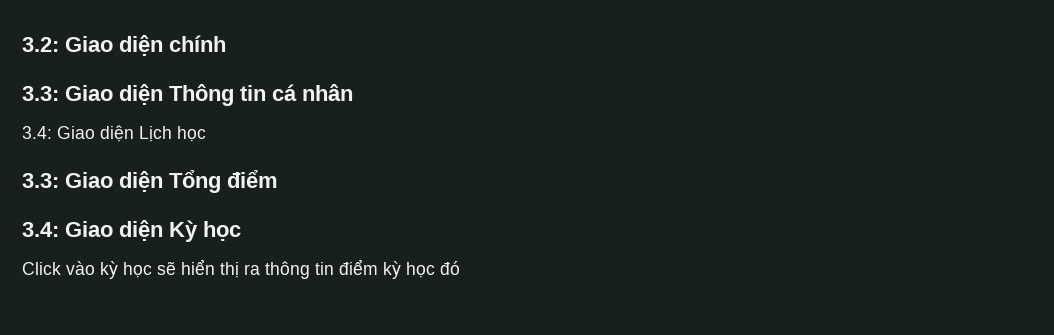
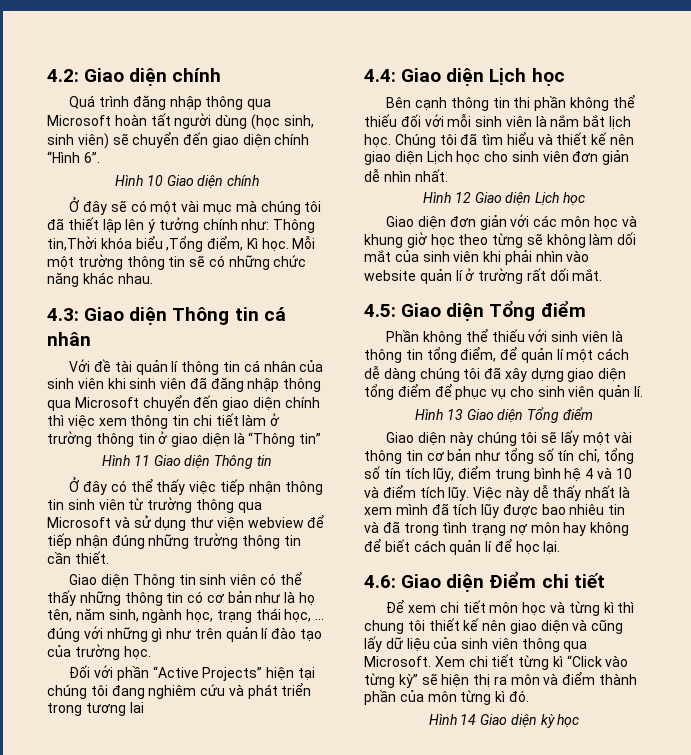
- 3.2: Giao diện chính
- 3.3: Giao diện Thông tin cá nhân
+ 4.2: Giao diện chính
+ Quá trình đăng nhập thông qua Microsoft hoàn tất người dùng (học sinh, sinh viên) sẽ chuyển đến giao diện chính “Hình 6”.
+ Hình 10 Giao diện chính
+ Ở đây sẽ có một vài mục mà chúng tôi đã thiết lập lên ý tưởng chính như: Thông tin,Thời khóa biểu ,Tổng điểm, Kì học. Mỗi một trường thông tin sẽ có những chức năng khác nhau.
+ 4.3: Giao diện Thông tin cá nhân
- 3.4: Giao diện Lịch học
- 3.3: Giao diện Tổng điểm
- 3.4: Giao diện Kỳ học
- Click vào kỳ học sẽ hiển thị ra thông tin điểm kỳ học đó
+ Với đề tài quản lí thông tin cá nhân của sinh viên khi sinh viên đã đăng nhập thông qua Microsoft chuyển đến giao diện chính thì việc xem thông tin chi tiết làm ở trường thông tin ở giao diện là “Thông tin”
+ Hình 11 Giao diện Thông tin
+ Ở đây có thể thấy việc tiếp nhận thông tin sinh viên từ trường thông qua Microsoft và sử dụng thư viện webview để tiếp nhận đúng những trường thông tin cần thiết.
+ Giao diện Thông tin sinh viên có thể thấy những thông tin có cơ bản như là họ tên, năm sinh, ngành học, trạng thái học, ... đúng với những gì như trên quản lí đào tạo của trường học.
+ Đối với phần “Active Projects” hiện tại chúng tôi đang nghiêm cứu và phát triển trong tương lai
+ 4.4: Giao diện Lịch học
+ Bên cạnh thông tin thi phần không thể thiếu đối với mỗi sinh viên là nắm bắt lịch học. Chúng tôi đã tìm hiểu và thiết kế nên giao diện Lịch học cho sinh viên đơn giản dễ nhìn nhất.
+ Hình 12 Giao diện Lịch học
+ Giao diện đơn giản với các môn học và khung giờ học theo từng sẽ không làm dối mắt của sinh viên khi phải nhìn vào website quản lí ở trường rất dối mắt.
+ 4.5: Giao diện Tổng điểm
+ Phần không thể thiếu với sinh viên là thông tin tổng điểm, để quản lí một cách dễ dàng chúng tôi đã xây dựng giao diện tổng điểm để phục vụ cho sinh viên quản lí.
+ Hình 13 Giao diện Tổng điểm
+ Giao diện này chúng tôi sẽ lấy một vài thông tin cơ bản như tổng số tín chỉ, tổng số tín tích lũy, điểm trung bình hệ 4 và 10 và điểm tích lũy. Việc này dễ thấy nhất là xem mình đã tích lũy được bao nhiêu tin và đã trong tình trạng nợ môn hay không để biết cách quản lí để học lại.
+ 4.6: Giao diện Điểm chi tiết
+ Để xem chi tiết môn học và từng kì thì chung tôi thiết kế nên giao diện và cũng lấy dữ liệu của sinh viên thông qua Microsoft. Xem chi tiết từng kì “Click vào từng kỳ” sẽ hiện thị ra môn và điểm thành phần của môn từng kì đó.
+ Hình 14 Giao diện kỳ học

